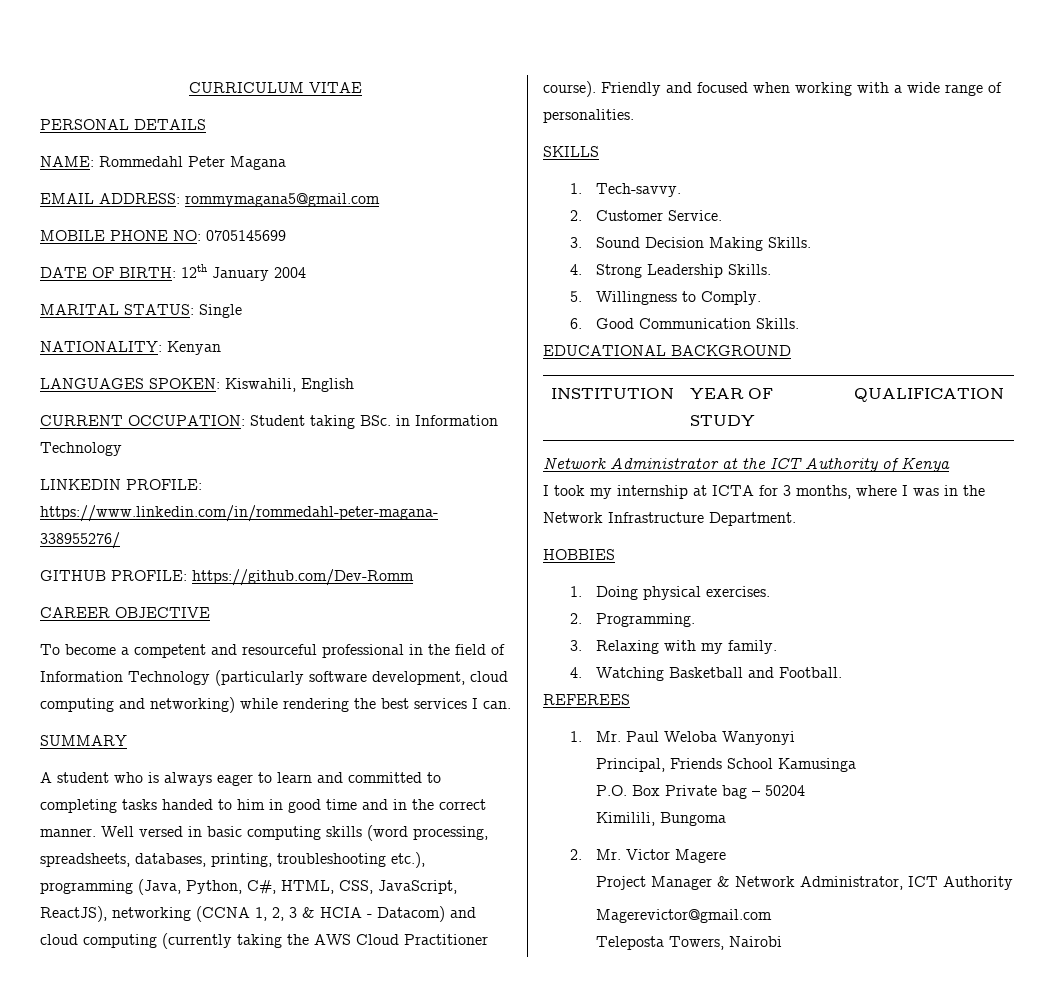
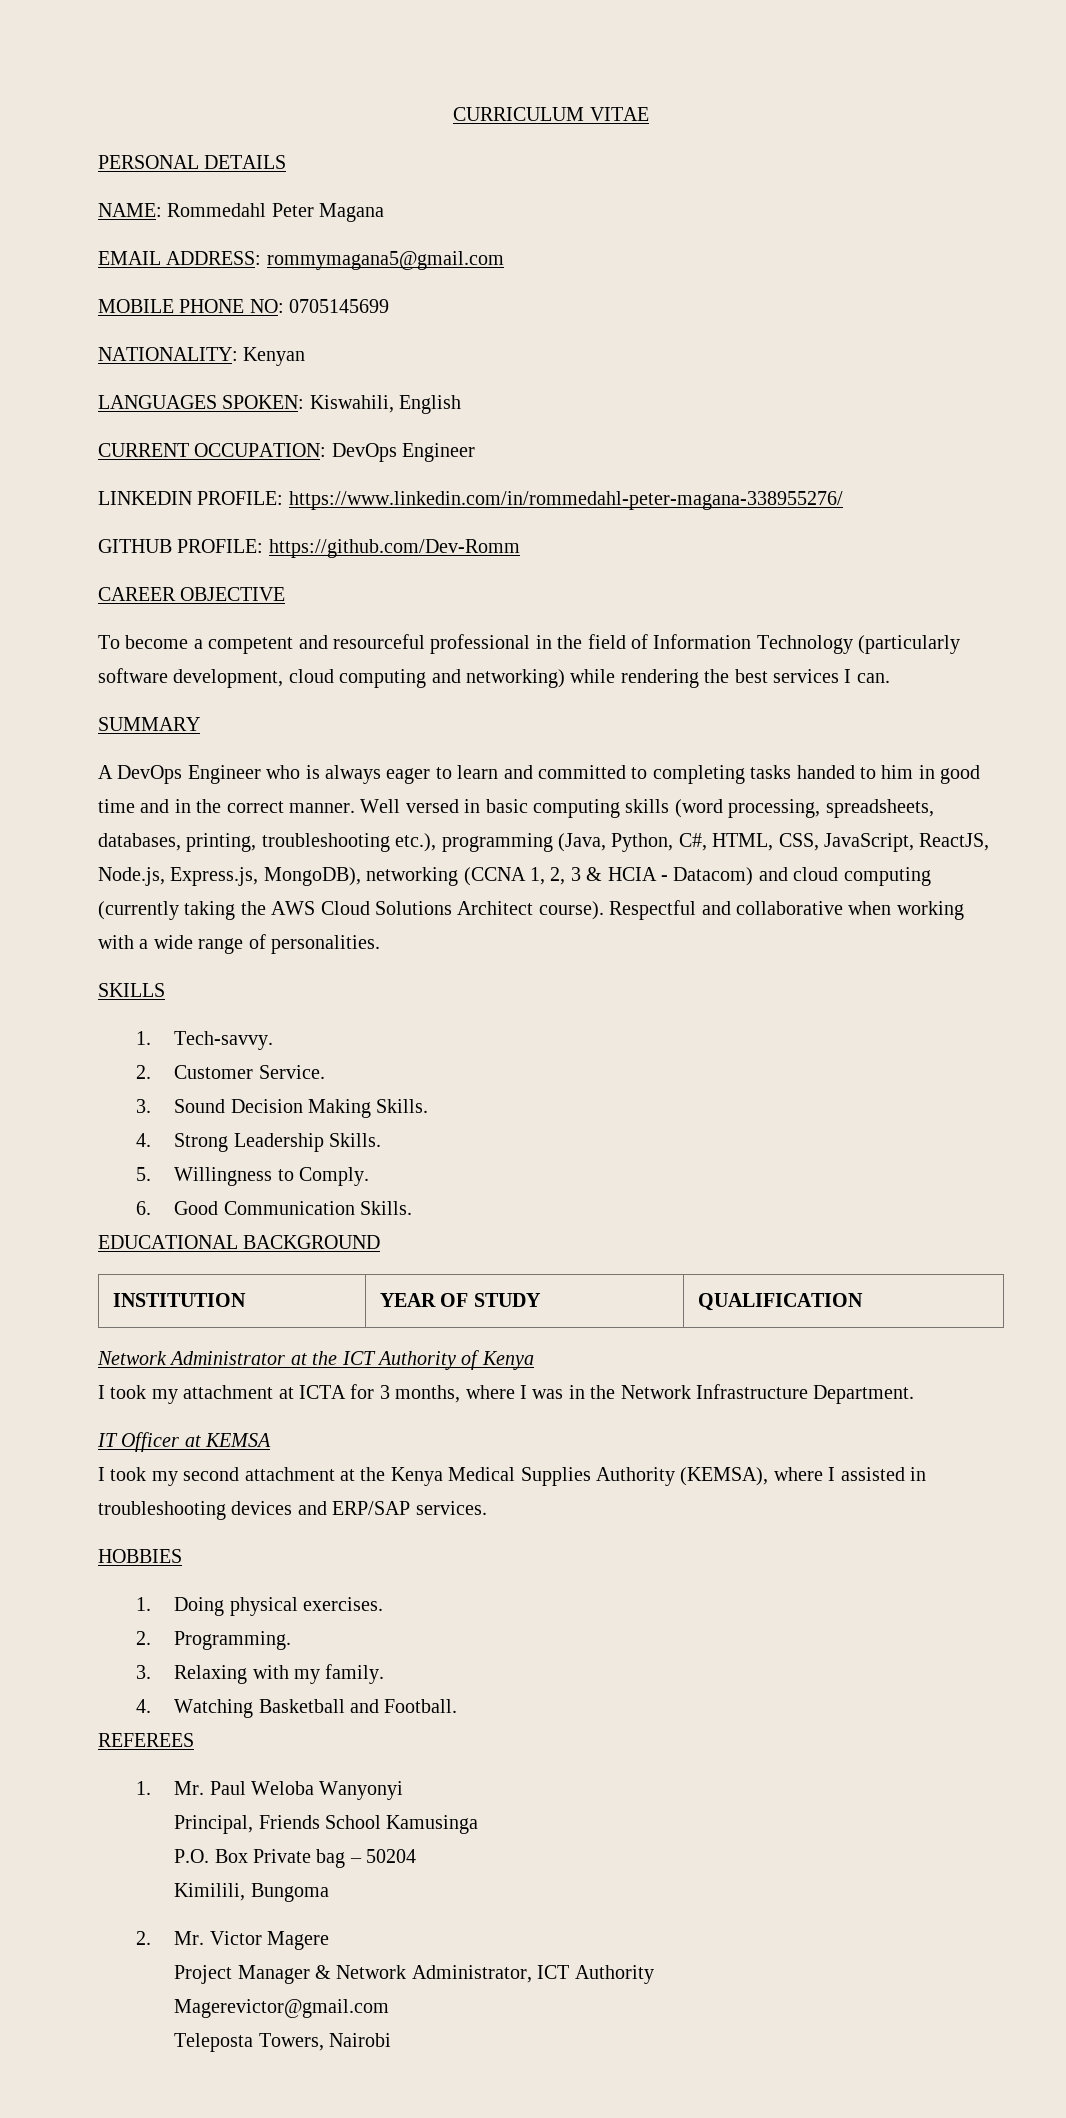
- DATE OF BIRTH: 12th January 2004
- MARITAL STATUS: Single
- CURRENT OCCUPATION: Student taking BSc. in Information Technology
+ CURRENT OCCUPATION: DevOps Engineer
- A student who is always eager to learn and committed to completing tasks handed to him in good time and in the correct manner.
+ A DevOps Engineer who is always eager to learn and committed to completing tasks handed to him in good time and in the correct manner.
- Well versed in basic computing skills (word processing, spreadsheets, databases, printing, troubleshooting etc.), programming (Java, Python, C#, HTML, CSS, JavaScript, ReactJS), networking (CCNA 1, 2, 3 & HCIA - Datacom) and cloud computing (currently taking the AWS Cloud Practitioner course). Friendly and focused when working with a wide range of personalities.
+ Well versed in basic computing skills (word processing, spreadsheets, databases, printing, troubleshooting etc.), programming (Java, Python, C#, HTML, CSS, JavaScript, ReactJS, Node.js, Express.js, MongoDB), networking (CCNA 1, 2, 3 & HCIA - Datacom) and cloud computing (currently taking the AWS Cloud Solutions Architect course). Respectful and collaborative when working with a wide range of personalities.
- I took my internship at ICTA for 3 months, where I was in the Network Infrastructure Department.
+ I took my attachment at ICTA for 3 months, where I was in the Network Infrastructure Department.
+ IT Officer at KEMSA
+ I took my second attachment at the Kenya Medical Supplies Authority (KEMSA), where I assisted in troubleshooting devices and ERP/SAP services.

